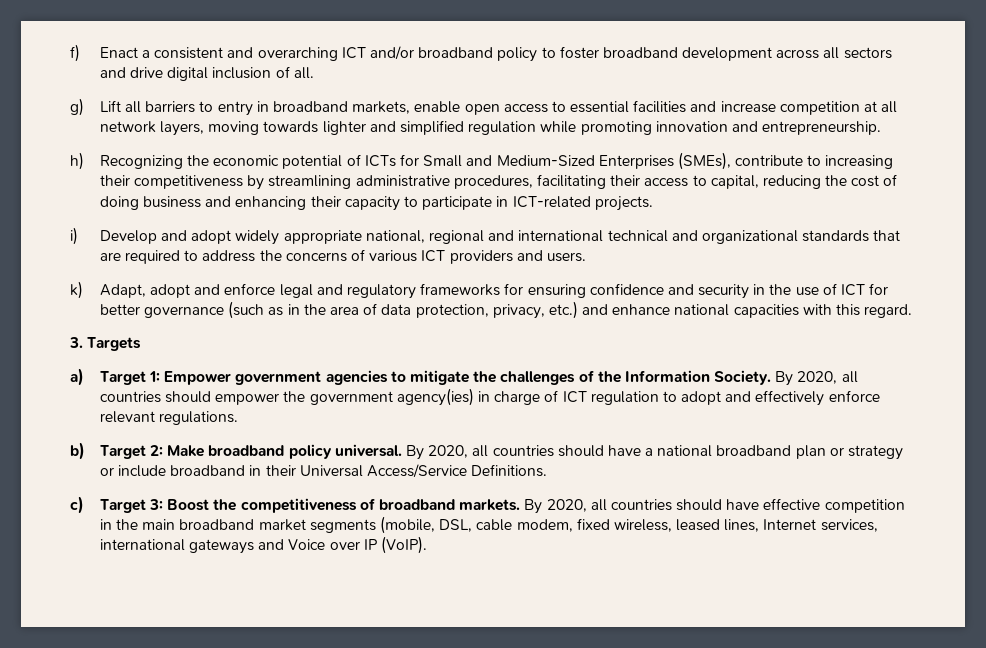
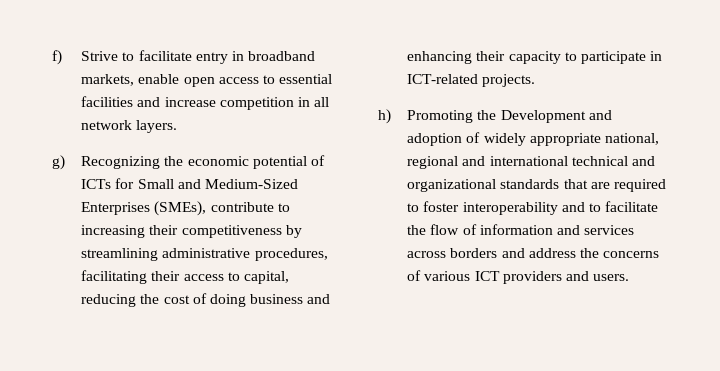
- f) Enact a consistent and overarching ICT and/or broadband policy to foster broadband development across all sectors and drive digital inclusion of all.
- g) Lift all barriers to entry in broadband markets, enable open access to essential facilities and increase competition at all network layers, moving towards lighter and simplified regulation while promoting innovation and entrepreneurship.
- h) Recognizing the economic potential of ICTs for Small and Medium-Sized Enterprises (SMEs), contribute to increasing their competitiveness by streamlining administrative procedures, facilitating their access to capital, reducing the cost of doing business and enhancing their capacity to participate in ICT-related projects.
+ f) Strive to facilitate entry in broadband markets, enable open access to essential facilities and increase competition in all network layers.
+ g) Recognizing the economic potential of ICTs for Small and Medium-Sized Enterprises (SMEs), contribute to increasing their competitiveness by streamlining administrative procedures, facilitating their access to capital, reducing the cost of doing business and enhancing their capacity to participate in ICT-related projects.
- i) Develop and adopt widely appropriate national, regional and international technical and organizational standards that are required to address the concerns of various ICT providers and users.
+ h) Promoting the Development and adoption of widely appropriate national, regional and international technical and organizational standards that are required to foster interoperability and to facilitate the flow of information and services across borders and address the concerns of various ICT providers and users.
- k) Adapt, adopt and enforce legal and regulatory frameworks for ensuring confidence and security in the use of ICT for better governance (such as in the area of data protection, privacy, etc.) and enhance national capacities with this regard.
- 3. Targets
- a) Target 1: Empower government agencies to mitigate the challenges of the Information Society. By 2020, all countries should empower the government agency(ies) in charge of ICT regulation to adopt and effectively enforce relevant regulations.
- b) Target 2: Make broadband policy universal. By 2020, all countries should have a national broadband plan or strategy or include broadband in their Universal Access/Service Definitions.
- c) Target 3: Boost the competitiveness of broadband markets. By 2020, all countries should have effective competition in the main broadband market segments (mobile, DSL, cable modem, fixed wireless, leased lines, Internet services, international gateways and Voice over IP (VoIP).

